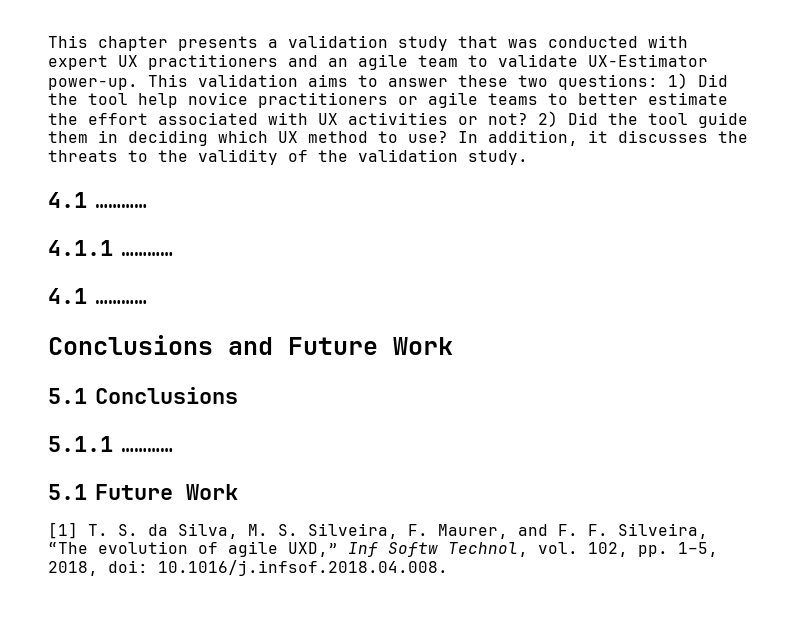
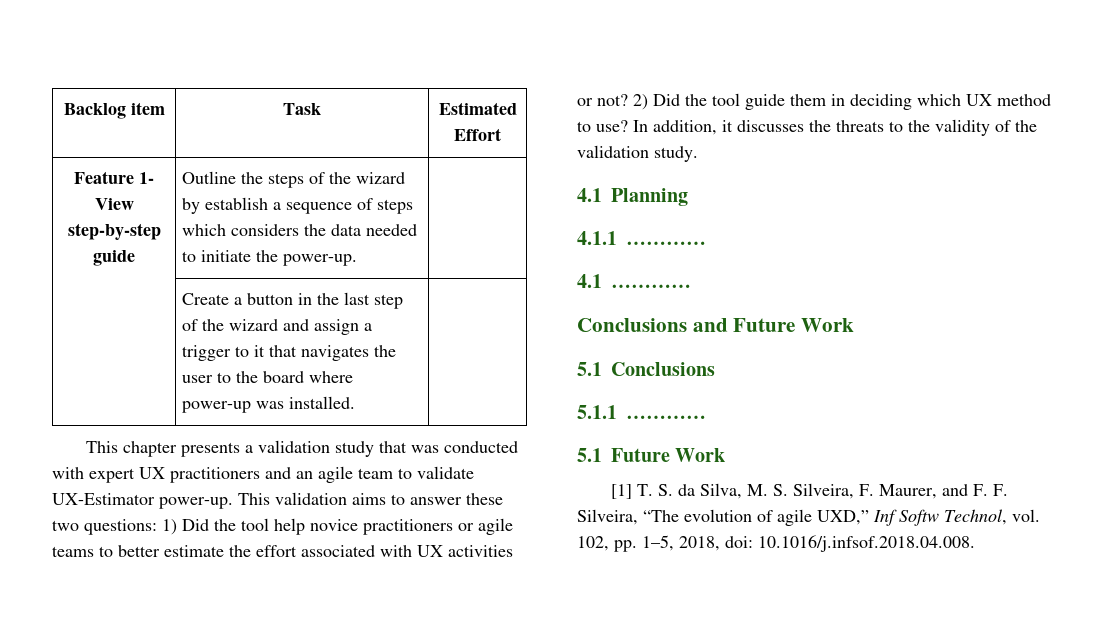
+ Backlog item | Task | Estimated Effort
+ Feature 1- View step-by-step guide | Outline the steps of the wizard by establish a sequence of steps which considers the data needed to initiate the power-up. |
+ | Create a button in the last step of the wizard and assign a trigger to it that navigates the user to the board where power-up was installed. |
  In addition, it discusses the threats to the validity of the validation study.
- 4.1 …………
+ 4.1 Planning

